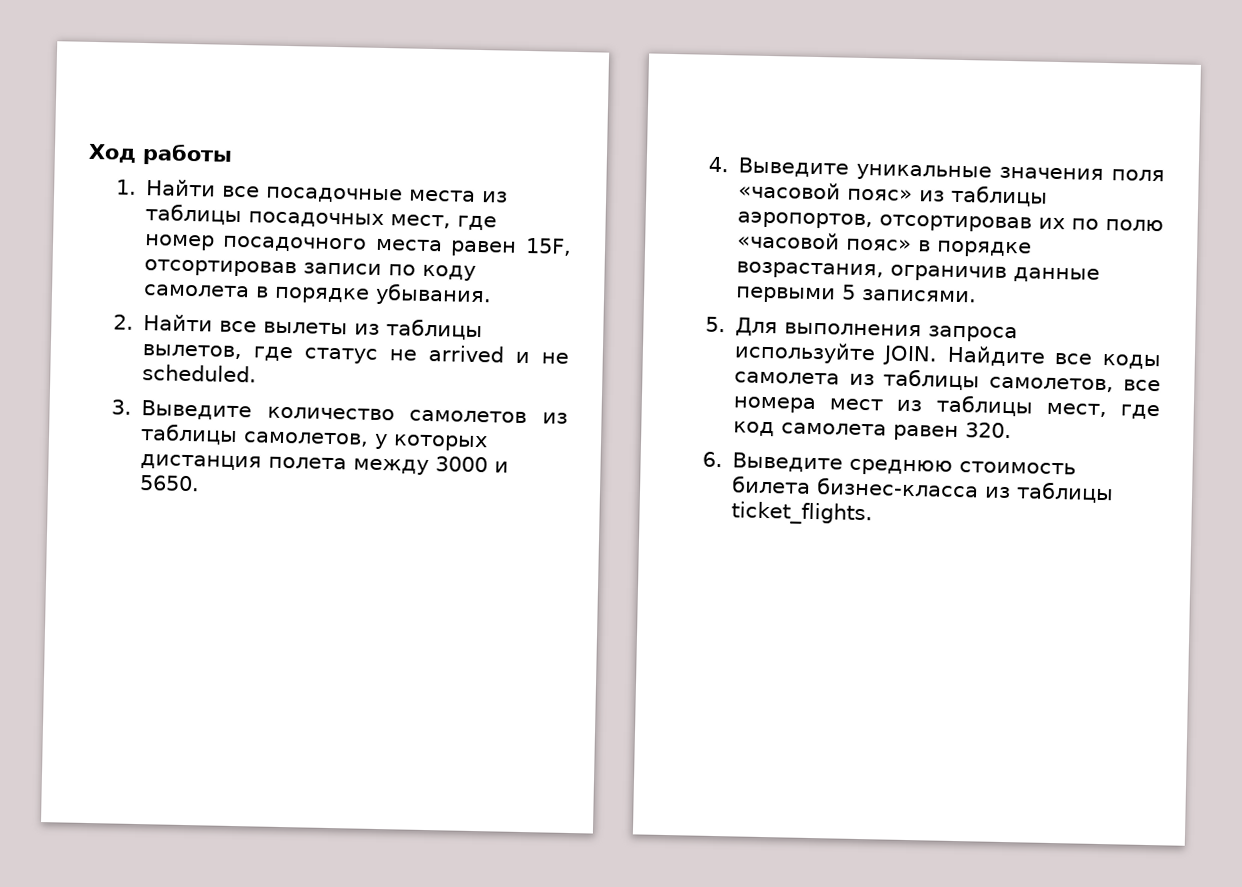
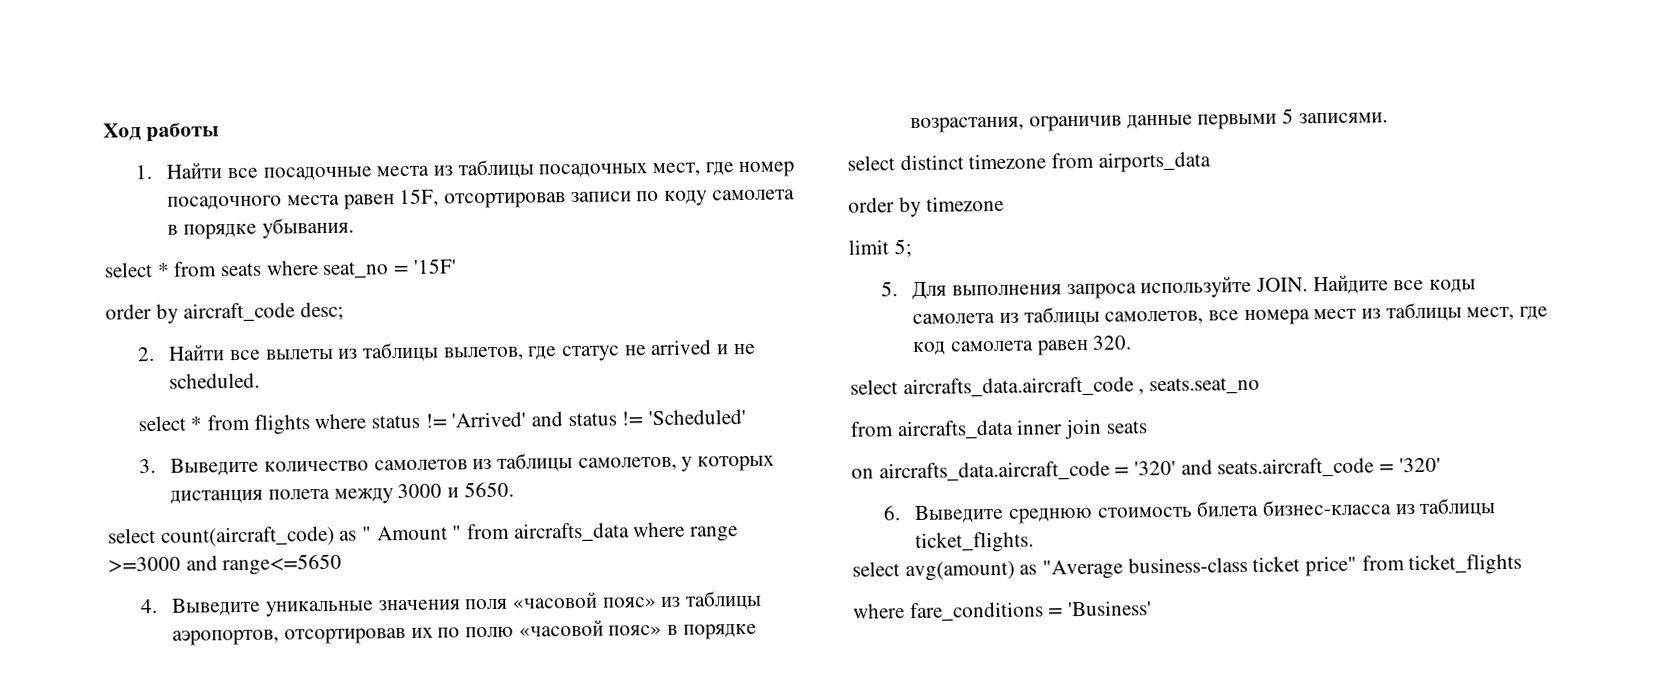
+ select * from seats where seat_no = '15F'
+ order by aircraft_code desc;
+ select * from flights where status != 'Arrived' and status != 'Scheduled'
+ select count(aircraft_code) as " Amount " from aircrafts_data where range >=3000 and range<=5650
+ select distinct timezone from airports_data
+ order by timezone
+ limit 5;
+ select aircrafts_data.aircraft_code , seats.seat_no
+ from aircrafts_data inner join seats
+ on aircrafts_data.aircraft_code = '320' and seats.aircraft_code = '320'
+ select avg(amount) as "Average business-class ticket price" from ticket_flights
+ where fare_conditions = 'Business'

